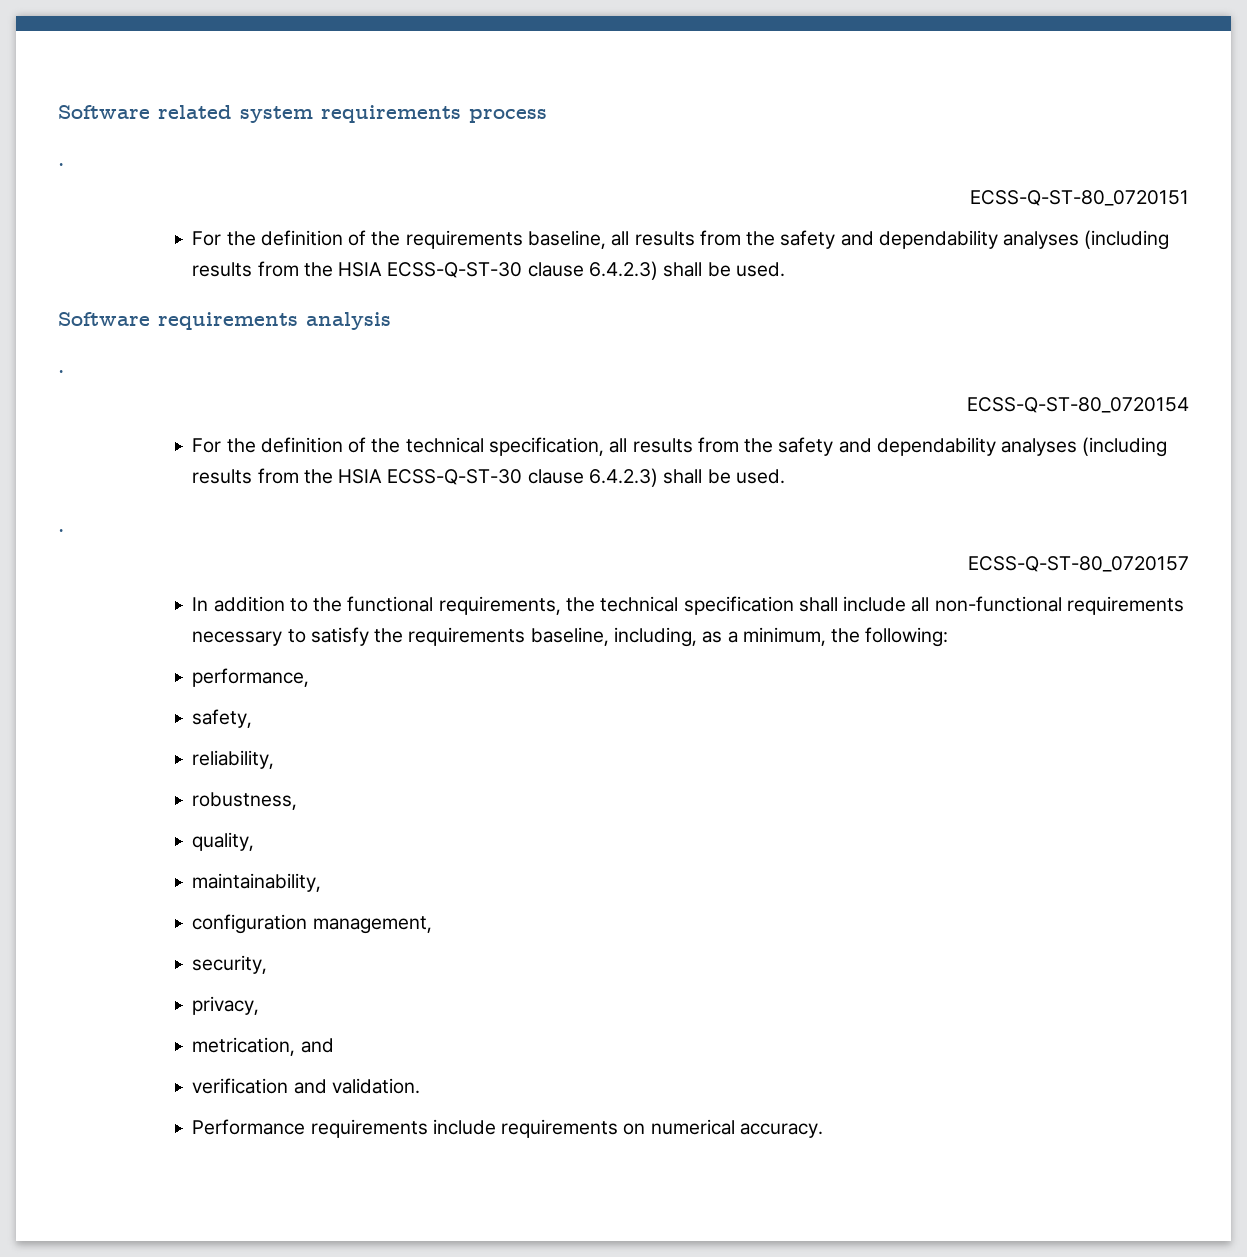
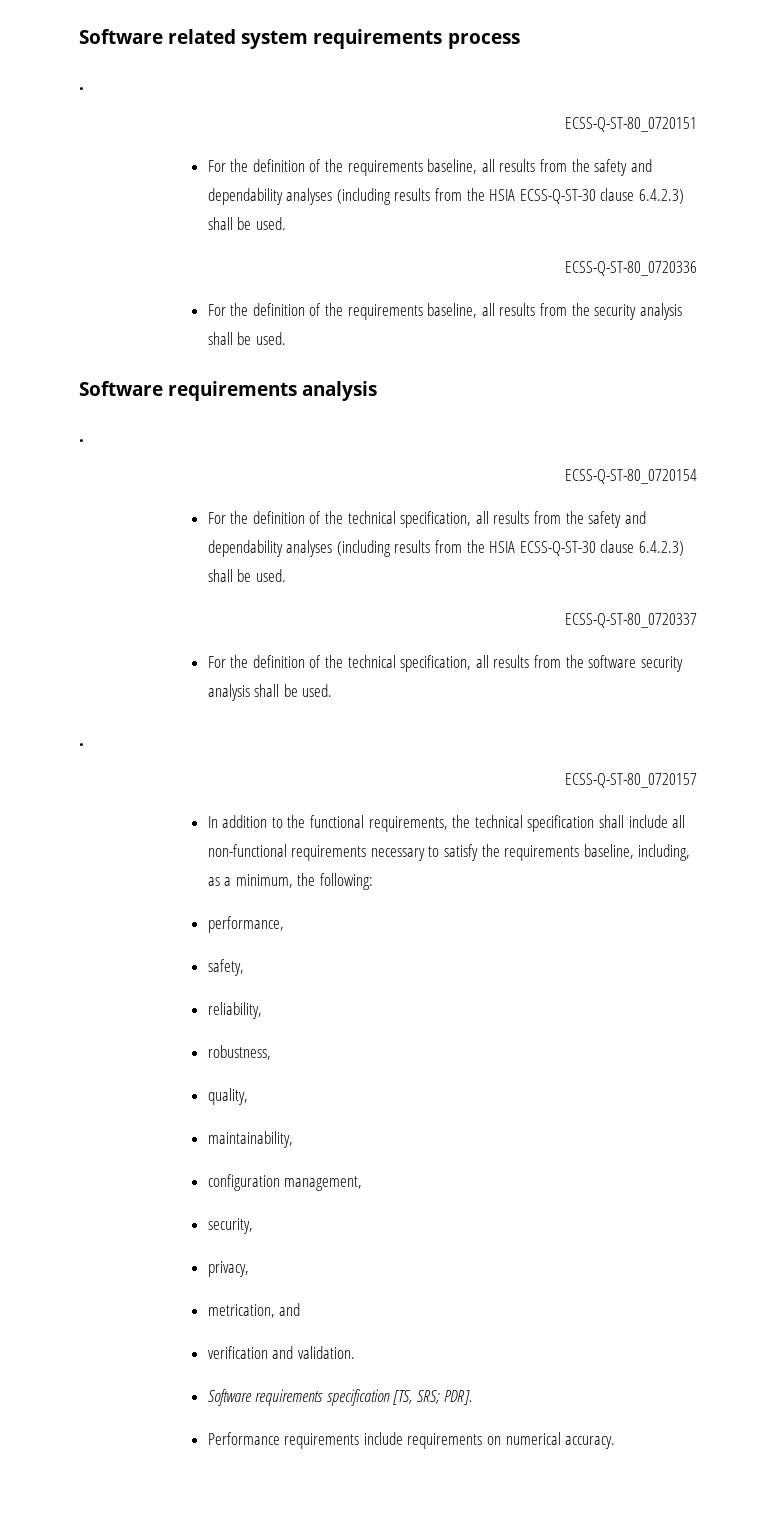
+ ECSS-Q-ST-80_0720336
+ For the definition of the requirements baseline, all results from the security analysis shall be used.
+ ECSS-Q-ST-80_0720337
+ For the definition of the technical specification, all results from the software security analysis shall be used.
+ Software requirements specification [TS, SRS; PDR].

